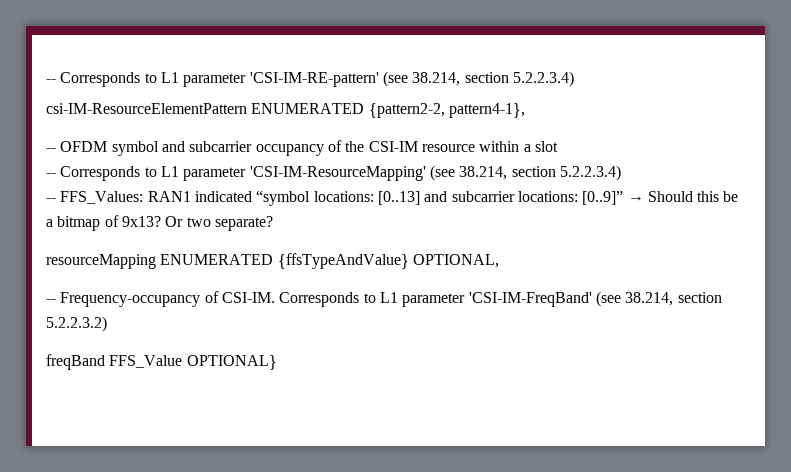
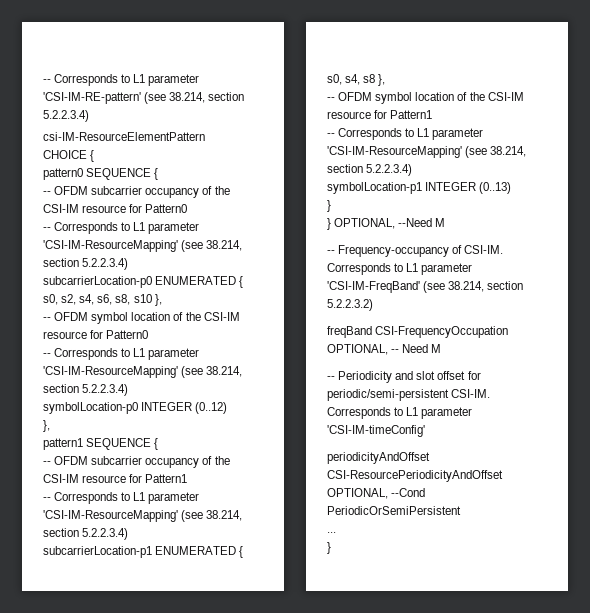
- csi-IM-ResourceElementPattern ENUMERATED {pattern2-2, pattern4-1},
- -- OFDM symbol and subcarrier occupancy of the CSI-IM resource within a slot
+ csi-IM-ResourceElementPattern CHOICE {
+ pattern0 SEQUENCE {
+ -- OFDM subcarrier occupancy of the CSI-IM resource for Pattern0
- -- FFS_Values: RAN1 indicated “symbol locations: [0..13] and subcarrier locations: [0..9]” → Should this be a bitmap of 9x13? Or two separate?
- resourceMapping ENUMERATED {ffsTypeAndValue} OPTIONAL,
+ subcarrierLocation-p0 ENUMERATED { s0, s2, s4, s6, s8, s10 },
+ -- OFDM symbol location of the CSI-IM resource for Pattern0
+ -- Corresponds to L1 parameter 'CSI-IM-ResourceMapping' (see 38.214, section 5.2.2.3.4)
+ symbolLocation-p0 INTEGER (0..12)
+ },
+ pattern1 SEQUENCE {
+ -- OFDM subcarrier occupancy of the CSI-IM resource for Pattern1
+ -- Corresponds to L1 parameter 'CSI-IM-ResourceMapping' (see 38.214, section 5.2.2.3.4)
+ subcarrierLocation-p1 ENUMERATED { s0, s4, s8 },
+ -- OFDM symbol location of the CSI-IM resource for Pattern1
+ -- Corresponds to L1 parameter 'CSI-IM-ResourceMapping' (see 38.214, section 5.2.2.3.4)
+ symbolLocation-p1 INTEGER (0..13)
+ }
+ } OPTIONAL, --Need M
- freqBand FFS_Value OPTIONAL}
+ freqBand CSI-FrequencyOccupation OPTIONAL, -- Need M
+ -- Periodicity and slot offset for periodic/semi-persistent CSI-IM. Corresponds to L1 parameter 'CSI-IM-timeConfig'
+ periodicityAndOffset CSI-ResourcePeriodicityAndOffset OPTIONAL, --Cond PeriodicOrSemiPersistent
+ ...
+ }

